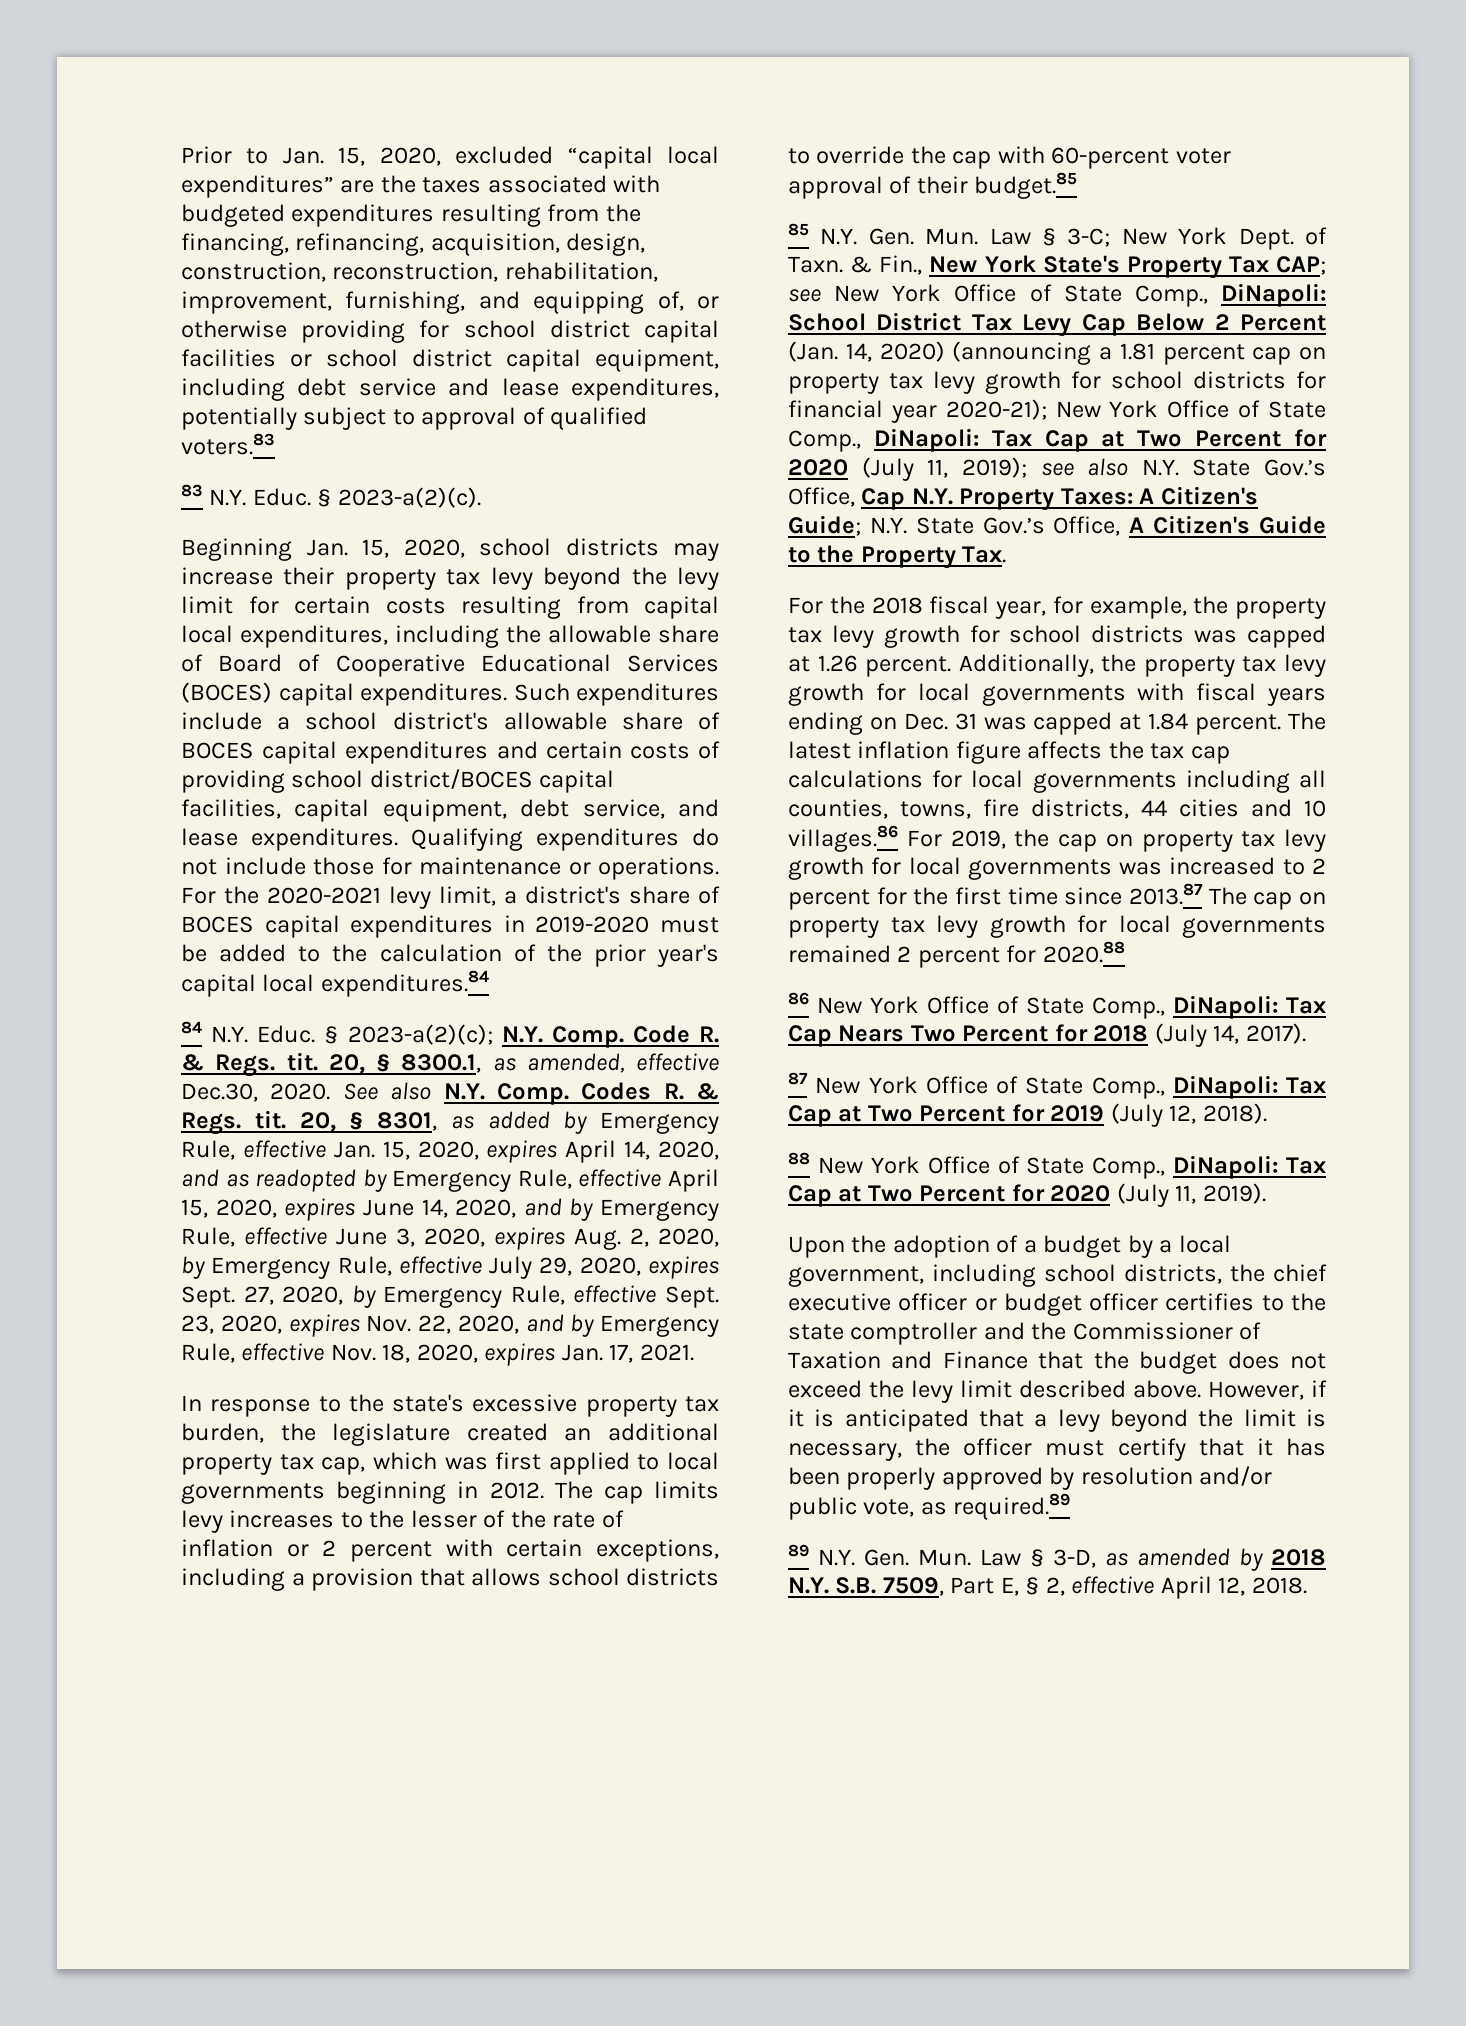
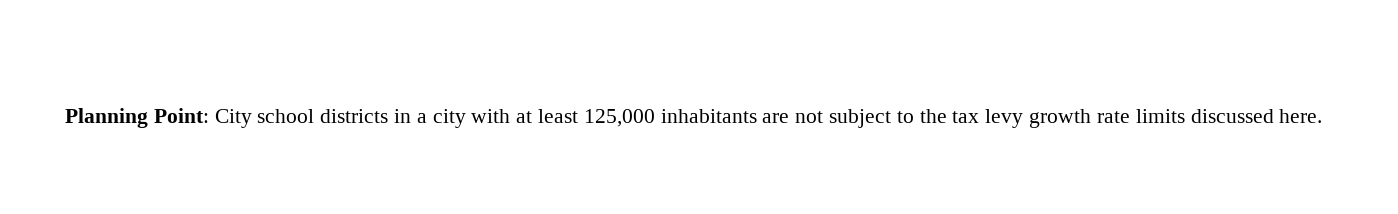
- Prior to Jan. 15, 2020, excluded “capital local expenditures” are the taxes associated with budgeted expenditures resulting from the financing, refinancing, acquisition, design, construction, reconstruction, rehabilitation, improvement, furnishing, and equipping of, or otherwise providing for school district capital facilities or school district capital equipment, including debt service and lease expenditures, potentially subject to approval of qualified voters.83
- 83 N.Y. Educ. § 2023-a(2)(c).
- Beginning Jan. 15, 2020, school districts may increase their property tax levy beyond the levy limit for certain costs resulting from capital local expenditures, including the allowable share of Board of Cooperative Educational Services (BOCES) capital expenditures. Such expenditures include a school district's allowable share of BOCES capital expenditures and certain costs of providing school district/BOCES capital facilities, capital equipment, debt service, and lease expenditures. Qualifying expenditures do not include those for maintenance or operations. For the 2020-2021 levy limit, a district's share of BOCES capital expenditures in 2019-2020 must be added to the calculation of the prior year's capital local expenditures.84
- 84 N.Y. Educ. § 2023-a(2)(c); N.Y. Comp. Code R. & Regs. tit. 20, § 8300.1, as amended, effective Dec.30, 2020. See also N.Y. Comp. Codes R. & Regs. tit. 20, § 8301, as added by Emergency Rule, effective Jan. 15, 2020, expires April 14, 2020, and as readopted by Emergency Rule, effective April 15, 2020, expires June 14, 2020, and by Emergency Rule, effective June 3, 2020, expires Aug. 2, 2020, by Emergency Rule, effective July 29, 2020, expires Sept. 27, 2020, by Emergency Rule, effective Sept. 23, 2020, expires Nov. 22, 2020, and by Emergency Rule, effective Nov. 18, 2020, expires Jan. 17, 2021.
- In response to the state's excessive property tax burden, the legislature created an additional property tax cap, which was first applied to local governments beginning in 2012. The cap limits levy increases to the lesser of the rate of inflation or 2 percent with certain exceptions, including a provision that allows school districts to override the cap with 60-percent voter approval of their budget.85
- 85 N.Y. Gen. Mun. Law § 3-C; New York Dept. of Taxn. & Fin., New York State's Property Tax CAP; see New York Office of State Comp., DiNapoli: School District Tax Levy Cap Below 2 Percent (Jan. 14, 2020) (announcing a 1.81 percent cap on property tax levy growth for school districts for financial year 2020-21); New York Office of State Comp., DiNapoli: Tax Cap at Two Percent for 2020 (July 11, 2019); see also N.Y. State Gov.’s Office, Cap N.Y. Property Taxes: A Citizen's Guide; N.Y. State Gov.’s Office, A Citizen's Guide to the Property Tax.
- For the 2018 fiscal year, for example, the property tax levy growth for school districts was capped at 1.26 percent. Additionally, the property tax levy growth for local governments with fiscal years ending on Dec. 31 was capped at 1.84 percent. The latest inflation figure affects the tax cap calculations for local governments including all counties, towns, fire districts, 44 cities and 10 villages.86 For 2019, the cap on property tax levy growth for local governments was increased to 2 percent for the first time since 2013.87 The cap on property tax levy growth for local governments remained 2 percent for 2020.88
- 86 New York Office of State Comp., DiNapoli: Tax Cap Nears Two Percent for 2018 (July 14, 2017).
- 87 New York Office of State Comp., DiNapoli: Tax Cap at Two Percent for 2019 (July 12, 2018).
- 88 New York Office of State Comp., DiNapoli: Tax Cap at Two Percent for 2020 (July 11, 2019).
- Upon the adoption of a budget by a local government, including school districts, the chief executive officer or budget officer certifies to the state comptroller and the Commissioner of Taxation and Finance that the budget does not exceed the levy limit described above. However, if it is anticipated that a levy beyond the limit is necessary, the officer must certify that it has been properly approved by resolution and/or public vote, as required.89
- 89 N.Y. Gen. Mun. Law § 3-D, as amended by 2018 N.Y. S.B. 7509, Part E, § 2, effective April 12, 2018.
+ Planning Point: City school districts in a city with at least 125,000 inhabitants are not subject to the tax levy growth rate limits discussed here.

